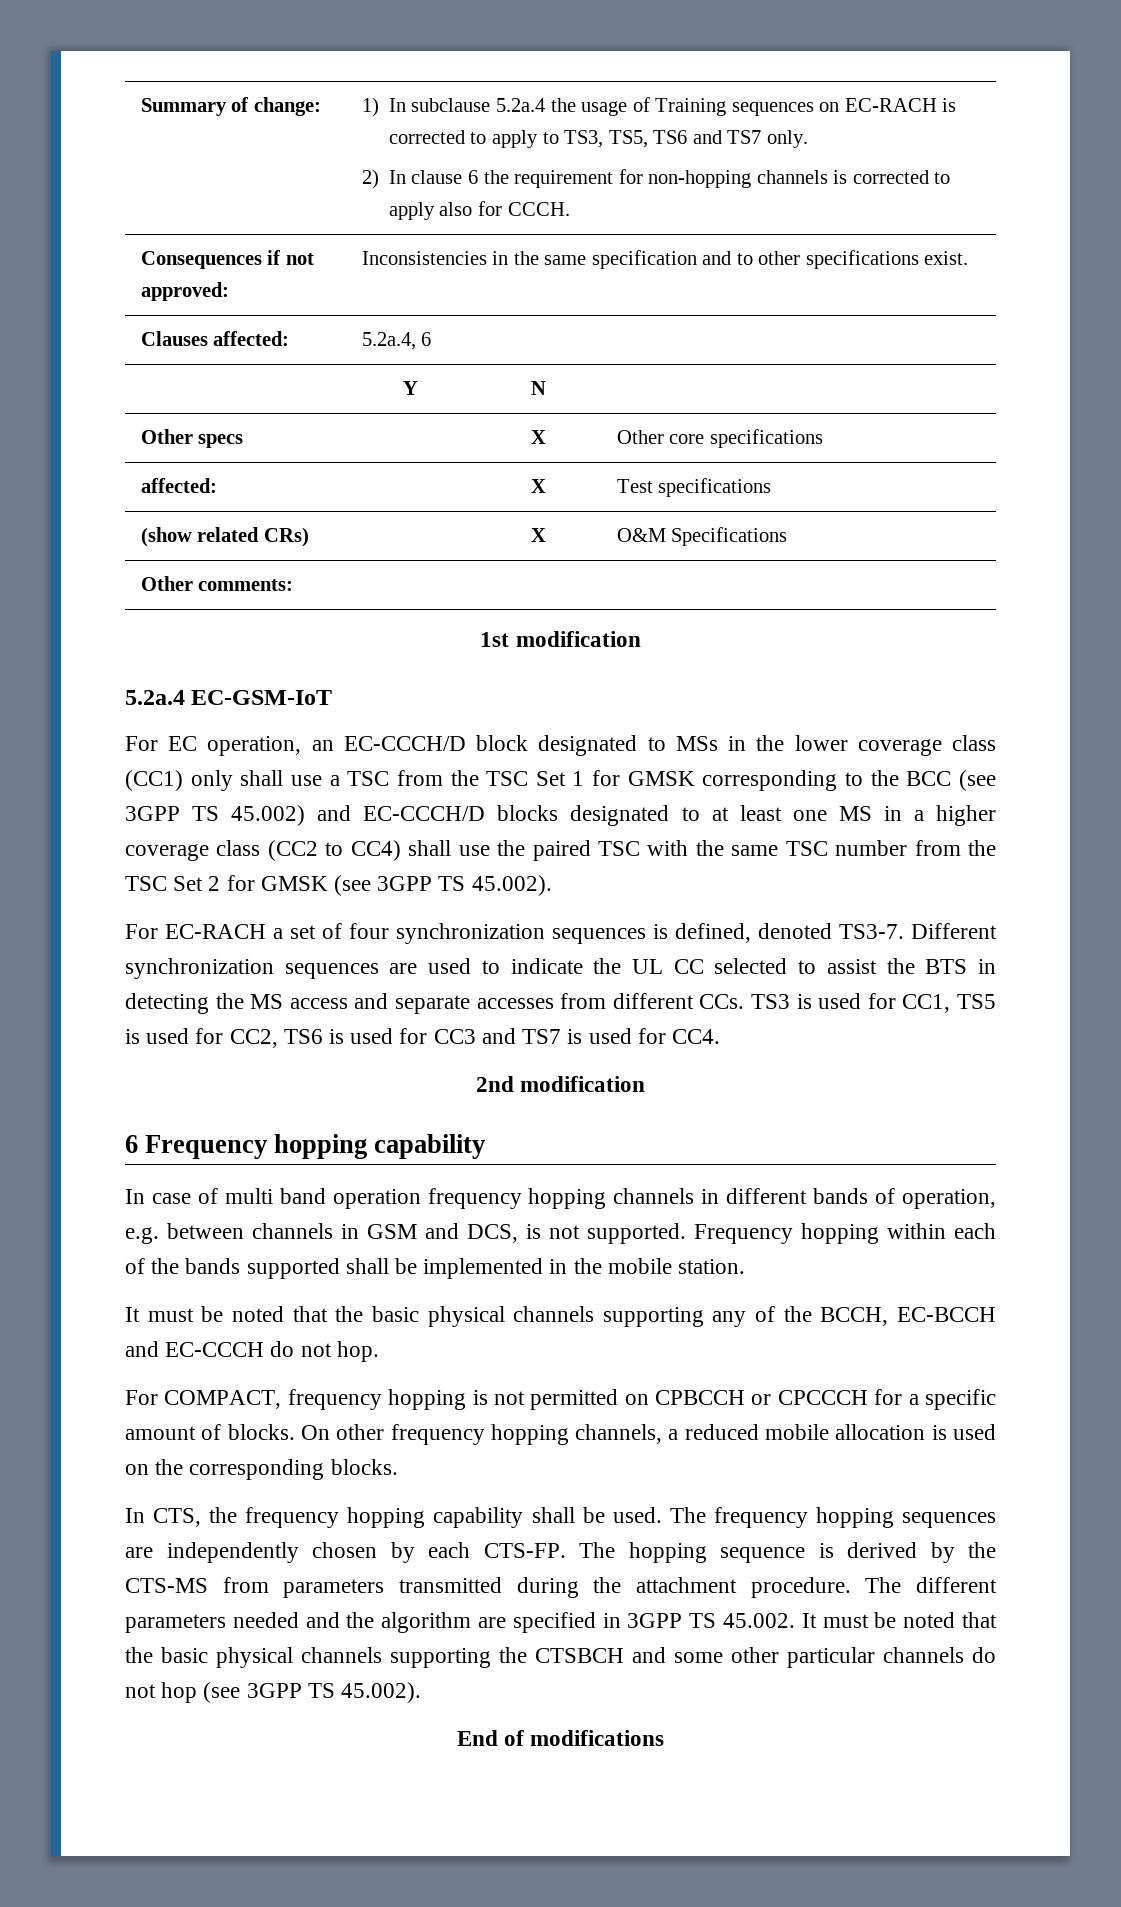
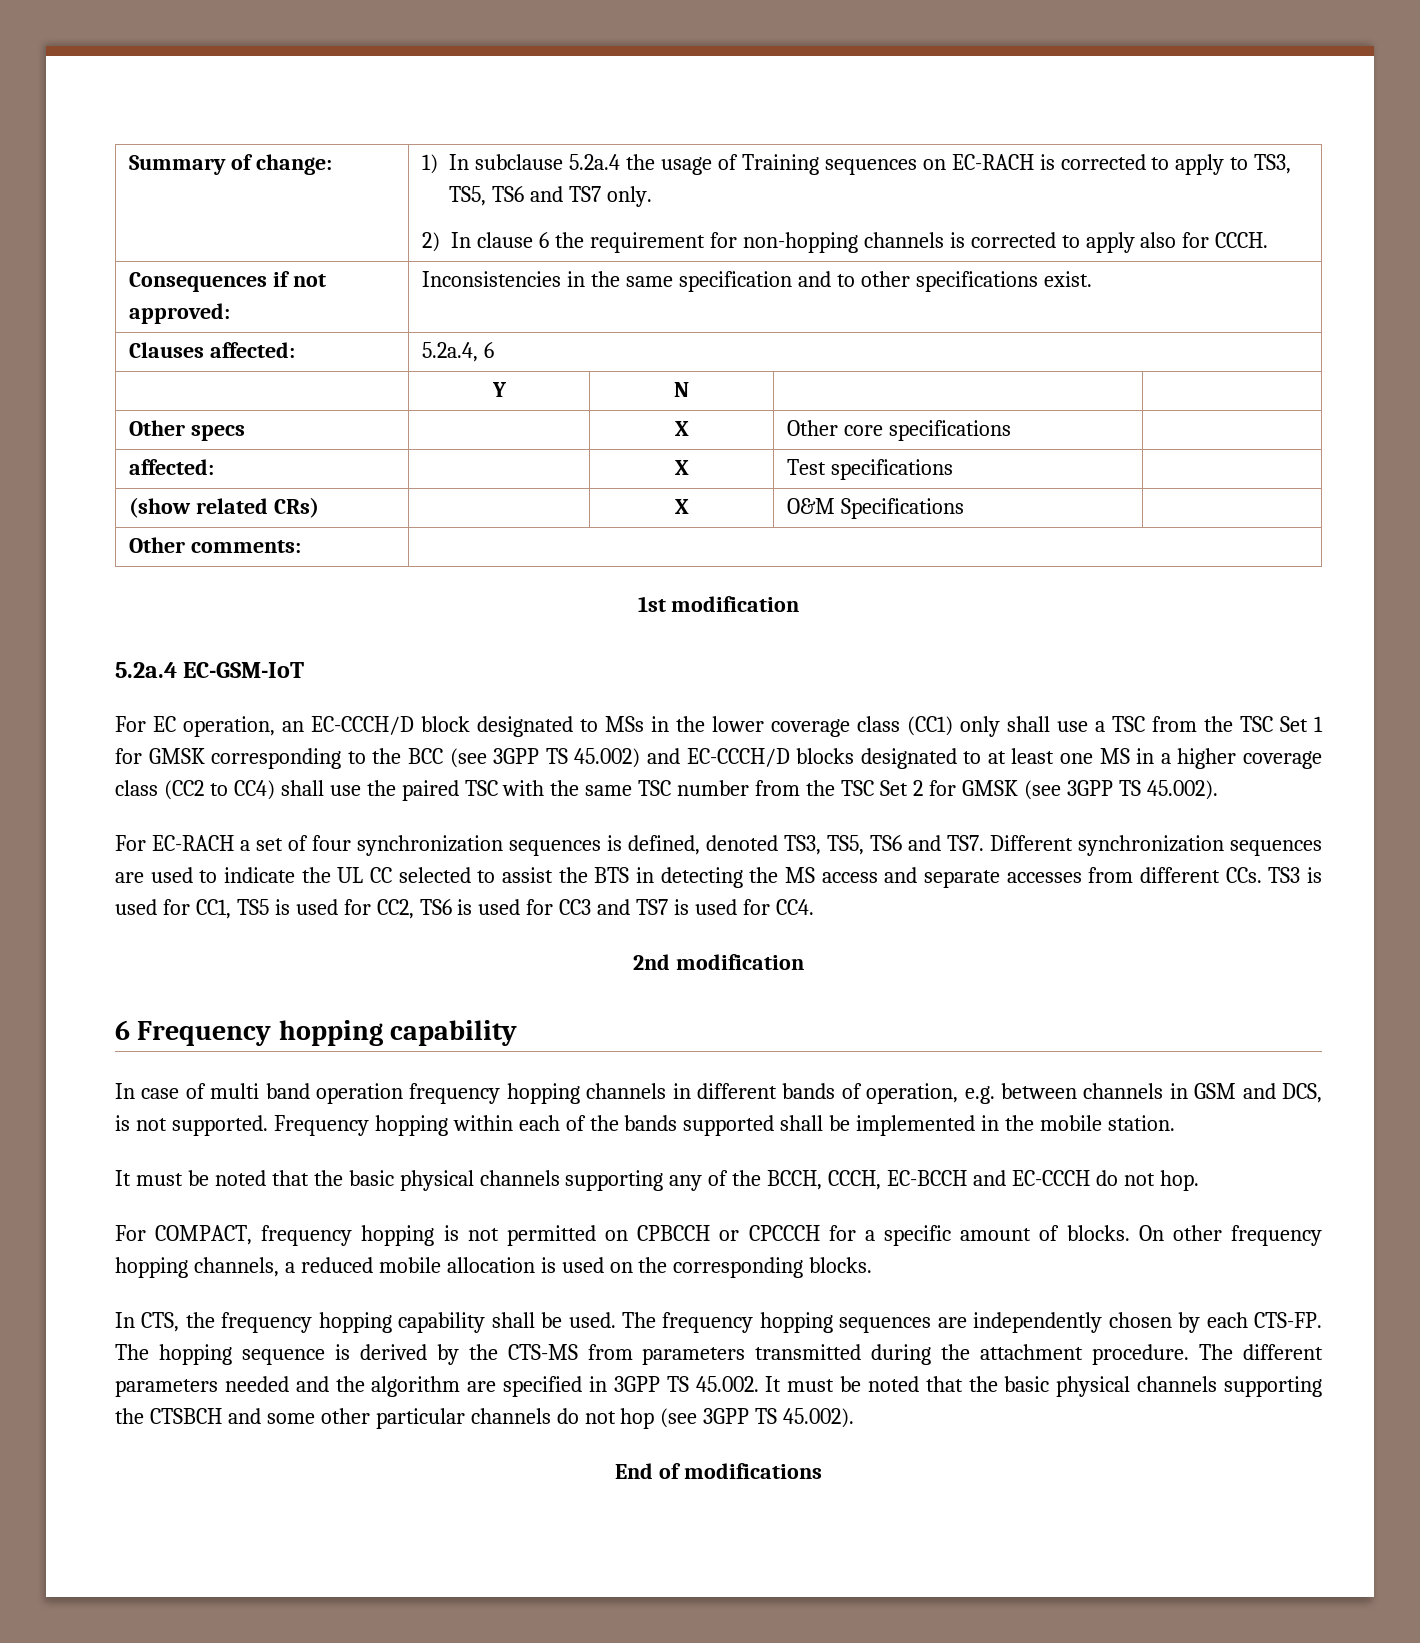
- For EC-RACH a set of four synchronization sequences is defined, denoted TS3-7. Different synchronization sequences are used to indicate the UL CC selected to assist the BTS in detecting the MS access and separate accesses from different CCs. TS3 is used for CC1, TS5 is used for CC2, TS6 is used for CC3 and TS7 is used for CC4.
+ For EC-RACH a set of four synchronization sequences is defined, denoted TS3, TS5, TS6 and TS7. Different synchronization sequences are used to indicate the UL CC selected to assist the BTS in detecting the MS access and separate accesses from different CCs. TS3 is used for CC1, TS5 is used for CC2, TS6 is used for CC3 and TS7 is used for CC4.
- It must be noted that the basic physical channels supporting any of the BCCH, EC-BCCH and EC-CCCH do not hop.
+ It must be noted that the basic physical channels supporting any of the BCCH, CCCH, EC-BCCH and EC-CCCH do not hop.

